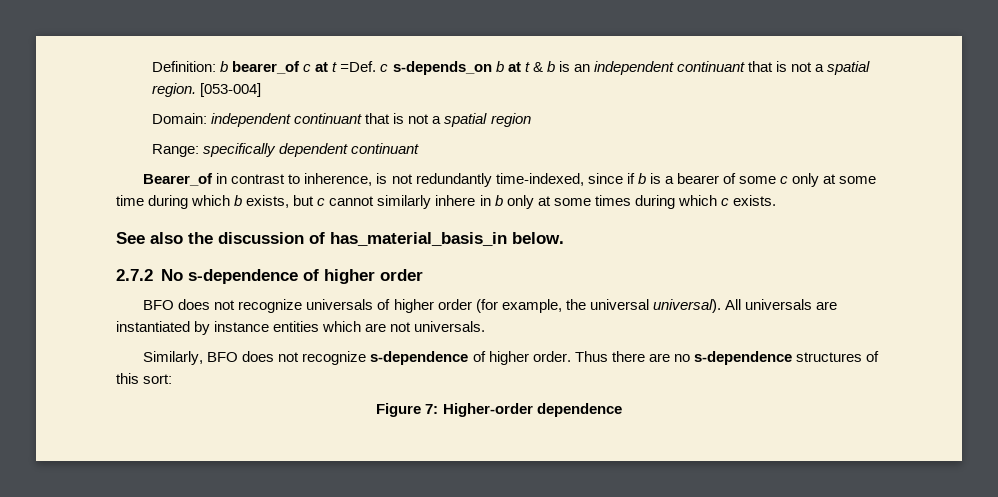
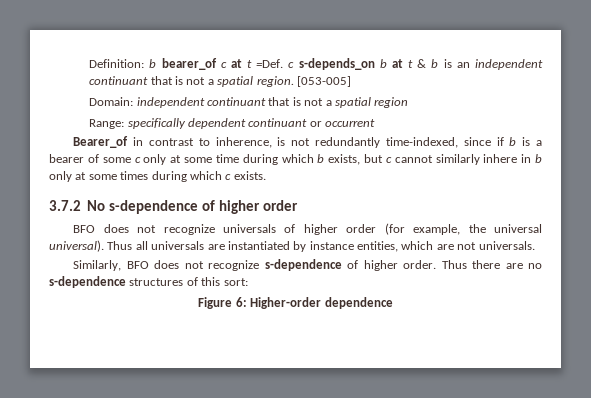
- [053-004]
+ [053-005]
- Range: specifically dependent continuant
+ Range: specifically dependent continuant or occurrent
- See also the discussion of has_material_basis_in below.
- 2.7.2 No s-dependence of higher order
+ 3.7.2 No s-dependence of higher order
- All universals are instantiated by instance entities which are not universals.
+ Thus all universals are instantiated by instance entities, which are not universals.
- Figure 7: Higher-order dependence
+ Figure 6: Higher-order dependence

